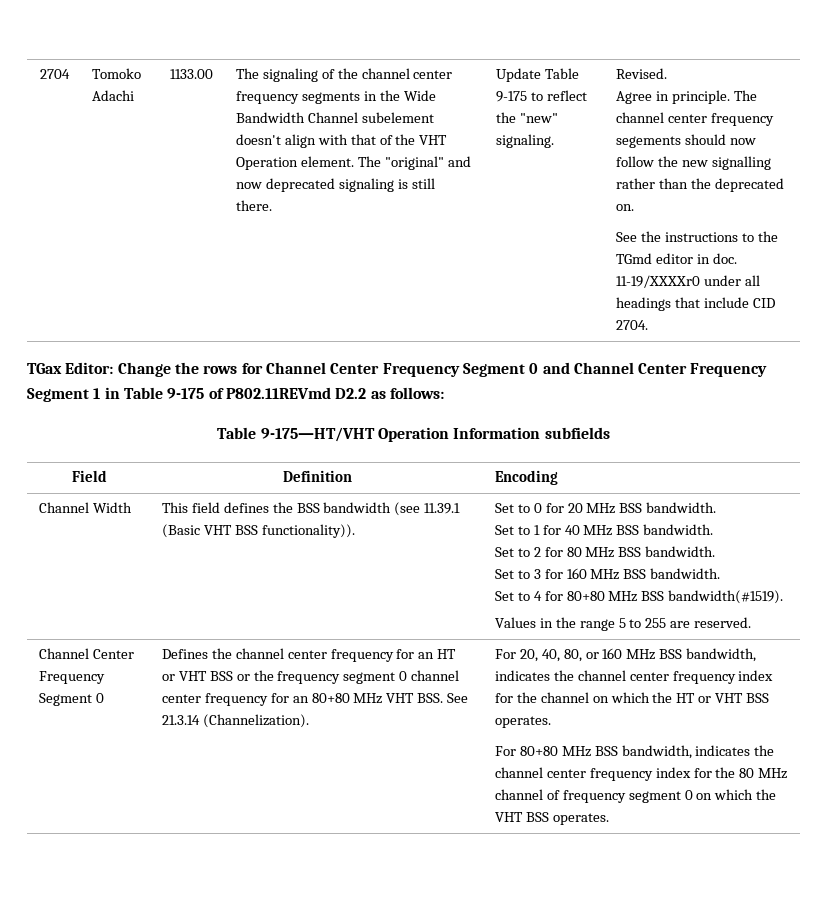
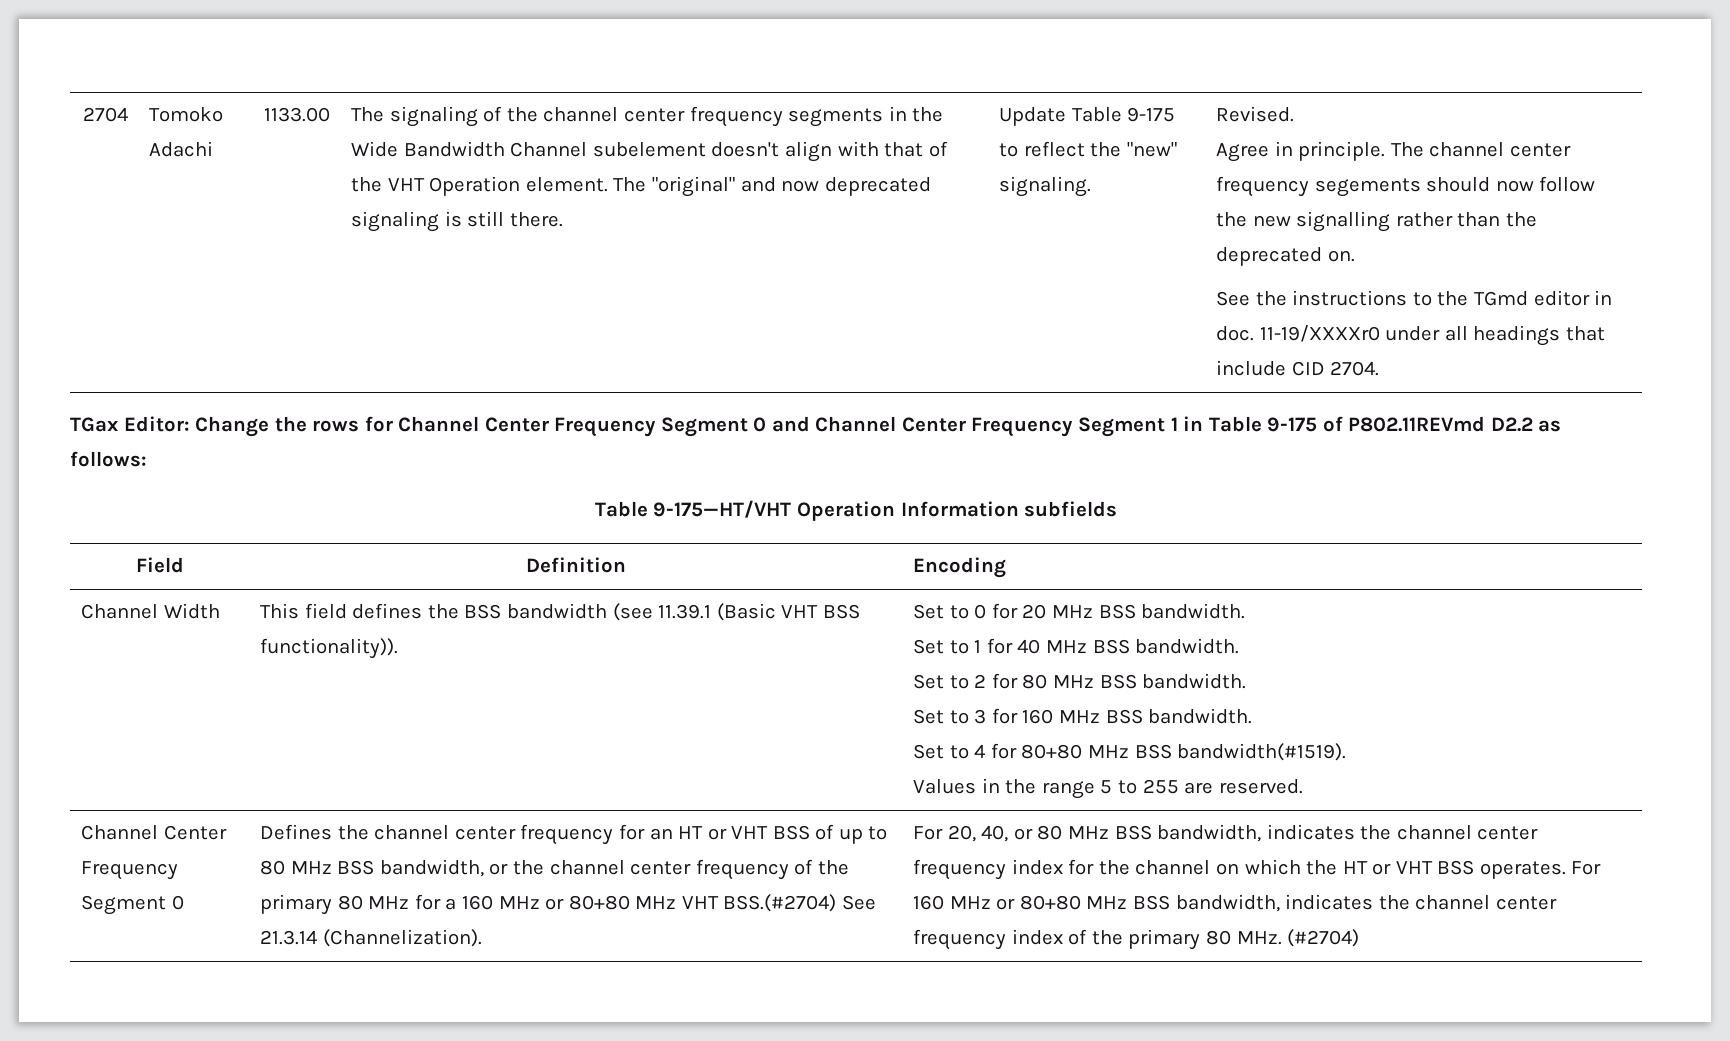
- Defines the channel center frequency for an HT or VHT BSS or the frequency segment 0 channel center frequency for an 80+80 MHz VHT BSS. See 21.3.14 (Channelization).
+ Defines the channel center frequency for an HT or VHT BSS of up to 80 MHz BSS bandwidth, or the channel center frequency of the primary 80 MHz for a 160 MHz or 80+80 MHz VHT BSS.(#2704) See 21.3.14 (Channelization).
- For 20, 40, 80, or 160 MHz BSS bandwidth, indicates the channel center frequency index for the channel on which the HT or VHT BSS operates.
- For 80+80 MHz BSS bandwidth, indicates the channel center frequency index for the 80 MHz channel of frequency segment 0 on which the VHT BSS operates.
+ For 20, 40, or 80 MHz BSS bandwidth, indicates the channel center frequency index for the channel on which the HT or VHT BSS operates. For 160 MHz or 80+80 MHz BSS bandwidth, indicates the channel center frequency index of the primary 80 MHz. (#2704)

